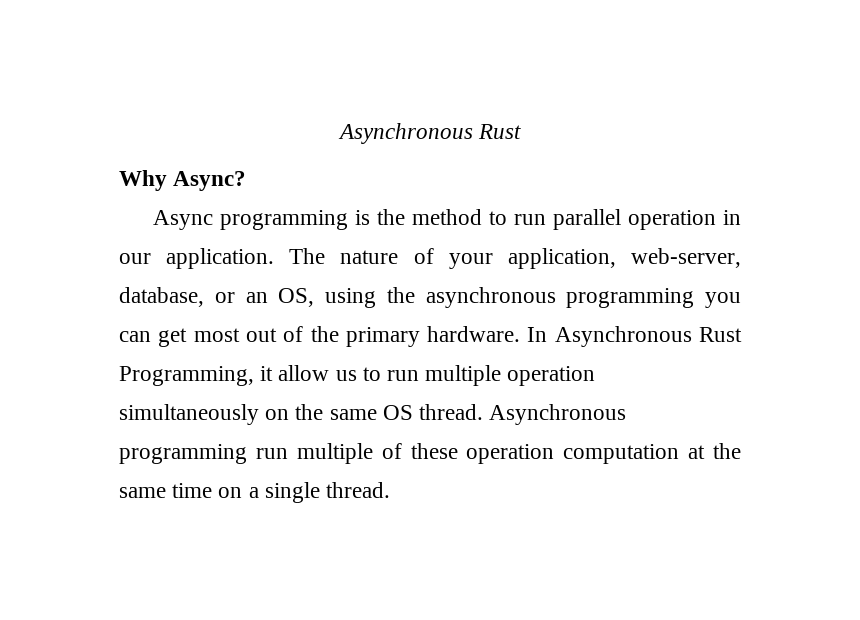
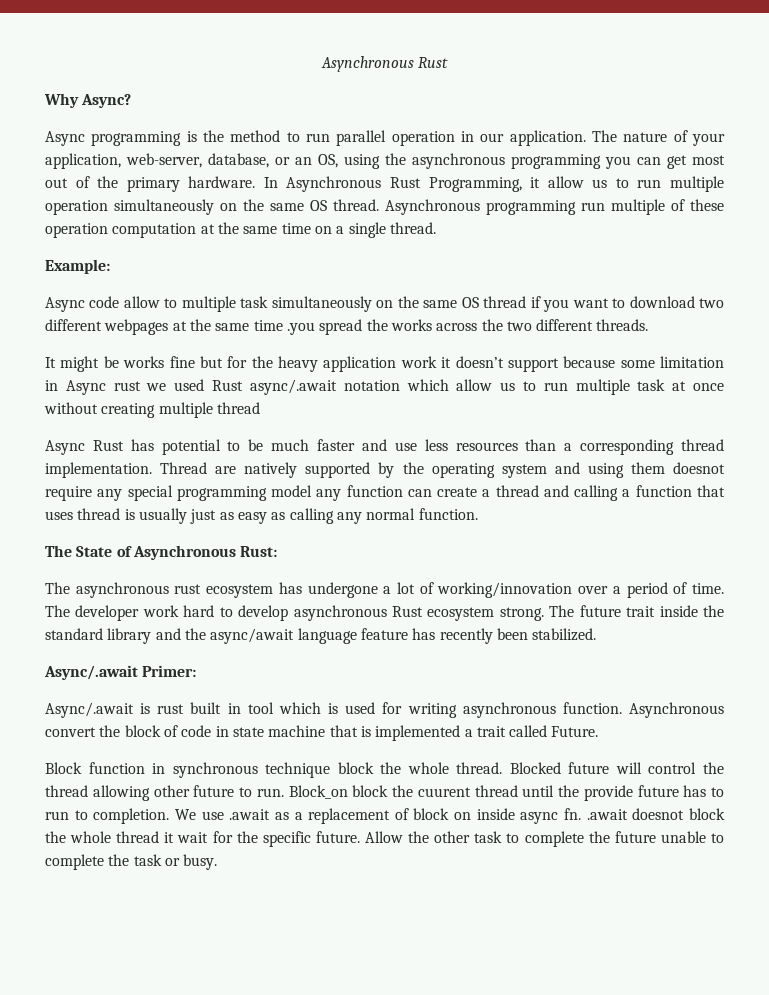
+ Example:
+ Async code allow to multiple task simultaneously on the same OS thread if you want to download two different webpages at the same time .you spread the works across the two different threads.
+ It might be works fine but for the heavy application work it doesn’t support because some limitation in Async rust we used Rust async/.await notation which allow us to run multiple task at once without creating multiple thread
+ Async Rust has potential to be much faster and use less resources than a corresponding thread implementation. Thread are natively supported by the operating system and using them doesnot require any special programming model any function can create a thread and calling a function that uses thread is usually just as easy as calling any normal function.
+ The State of Asynchronous Rust:
+ The asynchronous rust ecosystem has undergone a lot of working/innovation over a period of time. The developer work hard to develop asynchronous Rust ecosystem strong. The future trait inside the standard library and the async/await language feature has recently been stabilized.
+ Async/.await Primer:
+ Async/.await is rust built in tool which is used for writing asynchronous function. Asynchronous convert the block of code in state machine that is implemented a trait called Future.
+ Block function in synchronous technique block the whole thread. Blocked future will control the thread allowing other future to run. Block_on block the cuurent thread until the provide future has to run to completion. We use .await as a replacement of block on inside async fn. .await doesnot block the whole thread it wait for the specific future. Allow the other task to complete the future unable to complete the task or busy.

